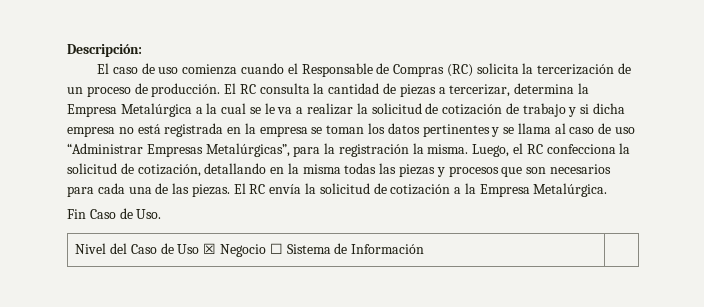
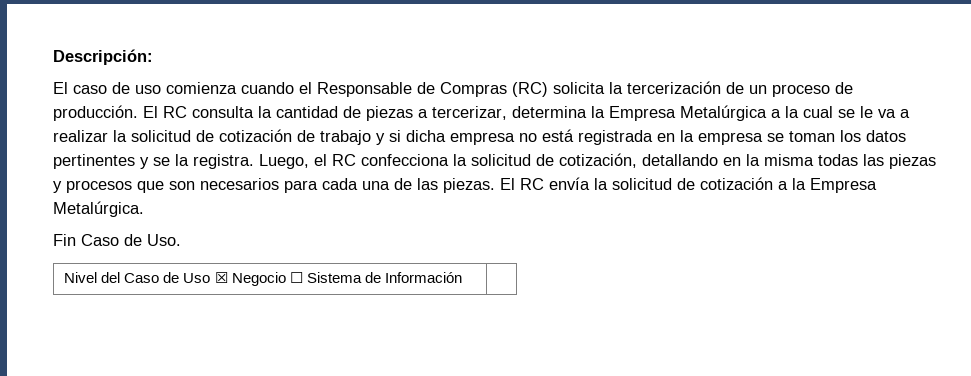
- El RC consulta la cantidad de piezas a tercerizar, determina la Empresa Metalúrgica a la cual se le va a realizar la solicitud de cotización de trabajo y si dicha empresa no está registrada en la empresa se toman los datos pertinentes y se llama al caso de uso “Administrar Empresas Metalúrgicas”, para la registración la misma.
+ El RC consulta la cantidad de piezas a tercerizar, determina la Empresa Metalúrgica a la cual se le va a realizar la solicitud de cotización de trabajo y si dicha empresa no está registrada en la empresa se toman los datos pertinentes y se la registra.

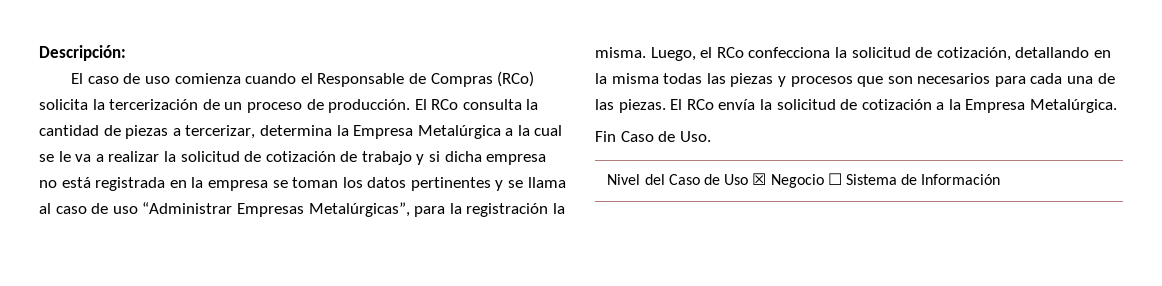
- El caso de uso comienza cuando el Responsable de Compras (RC) solicita la tercerización de un proceso de producción.
+ El caso de uso comienza cuando el Responsable de Compras (RCo) solicita la tercerización de un proceso de producción.
- El RC consulta la cantidad de piezas a tercerizar, determina la Empresa Metalúrgica a la cual se le va a realizar la solicitud de cotización de trabajo y si dicha empresa no está registrada en la empresa se toman los datos pertinentes y se la registra.
+ El RCo consulta la cantidad de piezas a tercerizar, determina la Empresa Metalúrgica a la cual se le va a realizar la solicitud de cotización de trabajo y si dicha empresa no está registrada en la empresa se toman los datos pertinentes y se llama al caso de uso “Administrar Empresas Metalúrgicas”, para la registración la misma.
- Luego, el RC confecciona la solicitud de cotización, detallando en la misma todas las piezas y procesos que son necesarios para cada una de las piezas.
+ Luego, el RCo confecciona la solicitud de cotización, detallando en la misma todas las piezas y procesos que son necesarios para cada una de las piezas.
- El RC envía la solicitud de cotización a la Empresa Metalúrgica.
+ El RCo envía la solicitud de cotización a la Empresa Metalúrgica.

